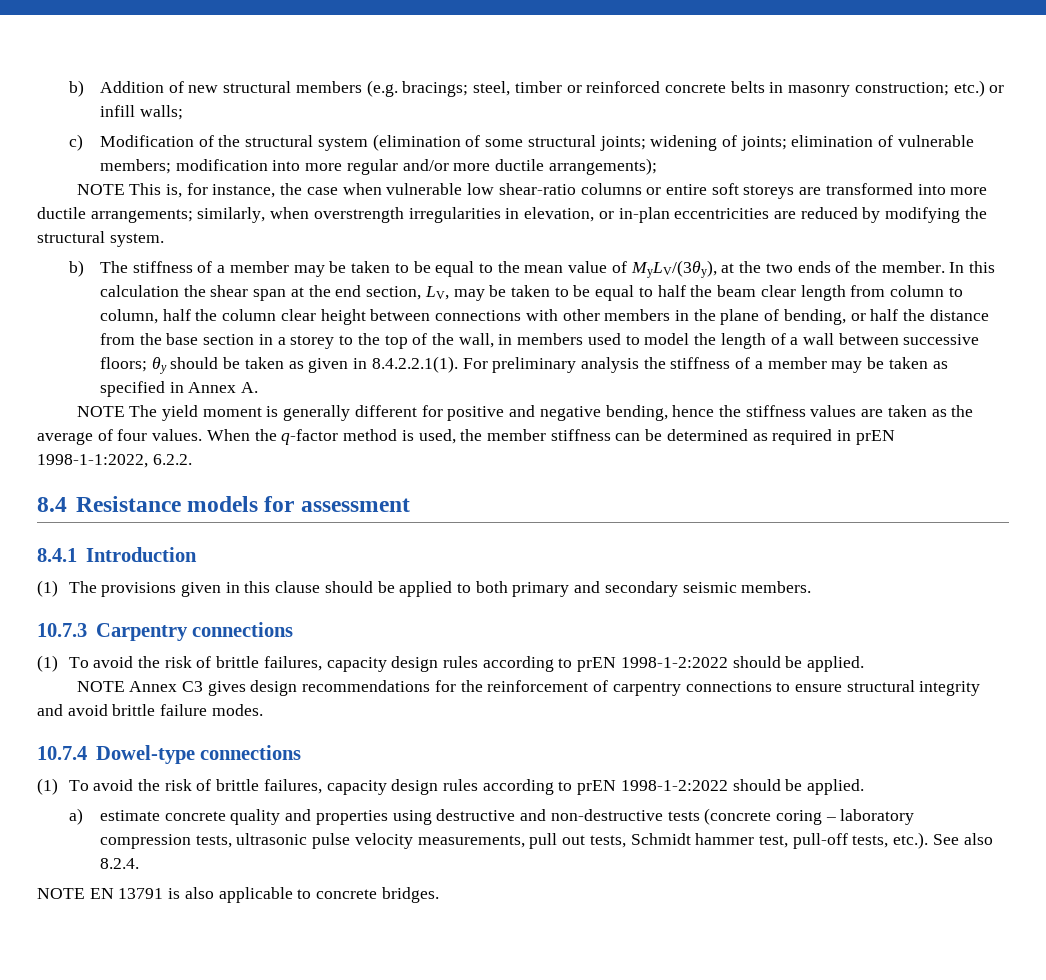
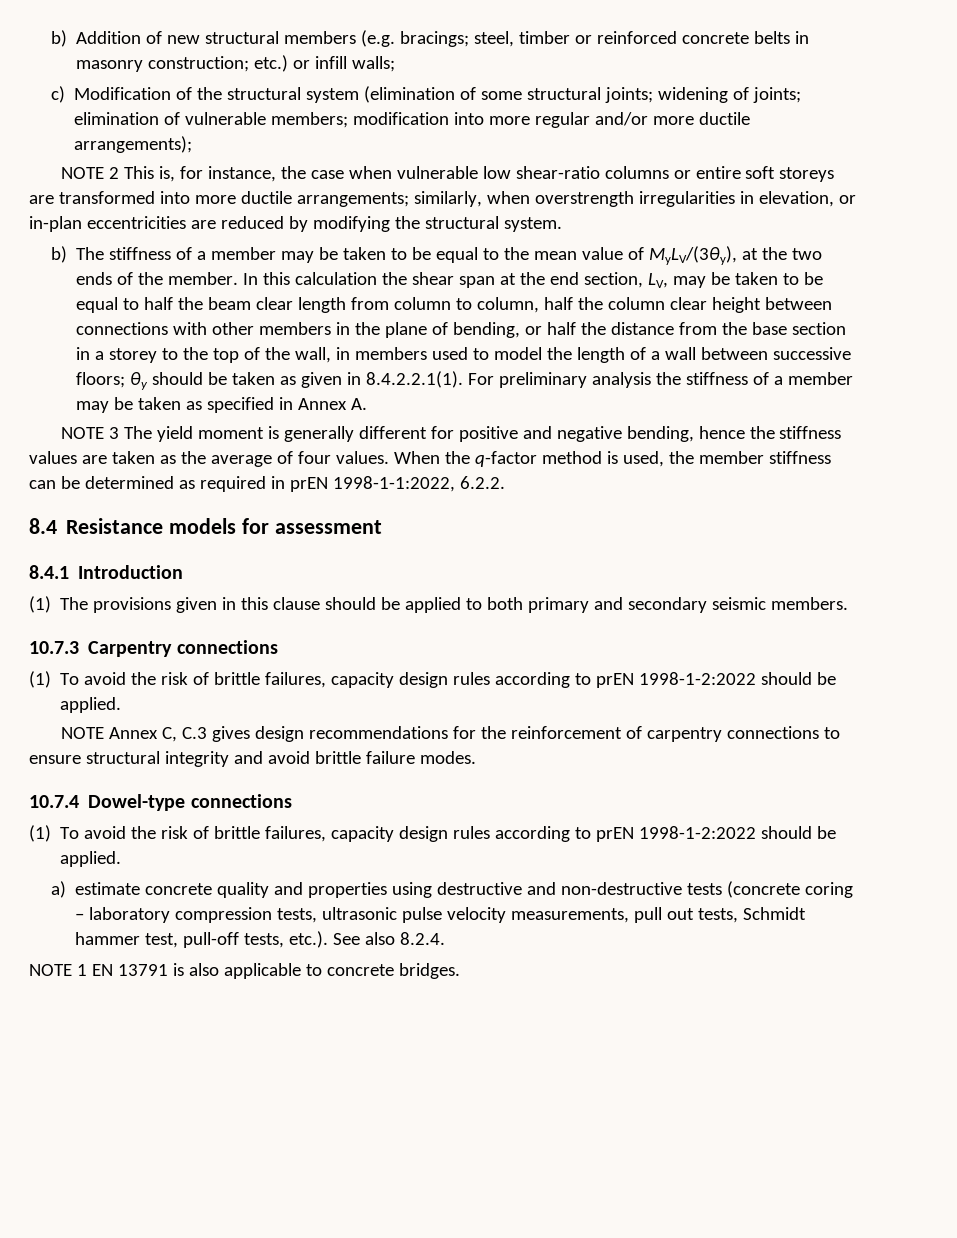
- NOTE This is, for instance, the case when vulnerable low shear-ratio columns or entire soft storeys are transformed into more ductile arrangements; similarly, when overstrength irregularities in elevation, or in-plan eccentricities are reduced by modifying the structural system.
+ NOTE 2 This is, for instance, the case when vulnerable low shear-ratio columns or entire soft storeys are transformed into more ductile arrangements; similarly, when overstrength irregularities in elevation, or in-plan eccentricities are reduced by modifying the structural system.
- NOTE The yield moment is generally different for positive and negative bending, hence the stiffness values are taken as the average of four values.
+ NOTE 3 The yield moment is generally different for positive and negative bending, hence the stiffness values are taken as the average of four values.
- NOTE Annex C3 gives design recommendations for the reinforcement of carpentry connections to ensure structural integrity and avoid brittle failure modes.
+ NOTE Annex C, C.3 gives design recommendations for the reinforcement of carpentry connections to ensure structural integrity and avoid brittle failure modes.
- NOTE EN 13791 is also applicable to concrete bridges.
+ NOTE 1 EN 13791 is also applicable to concrete bridges.

